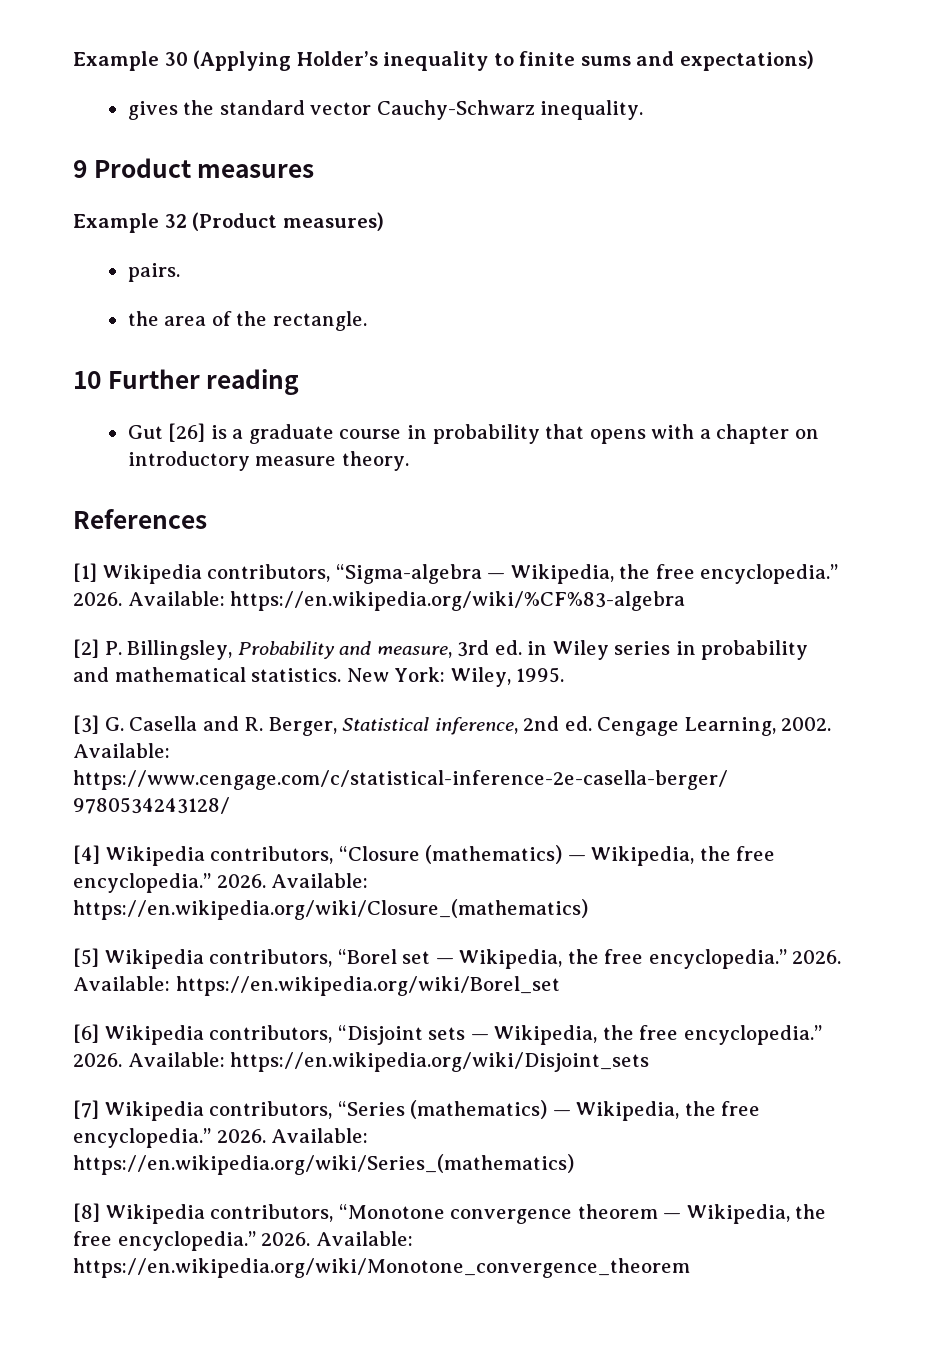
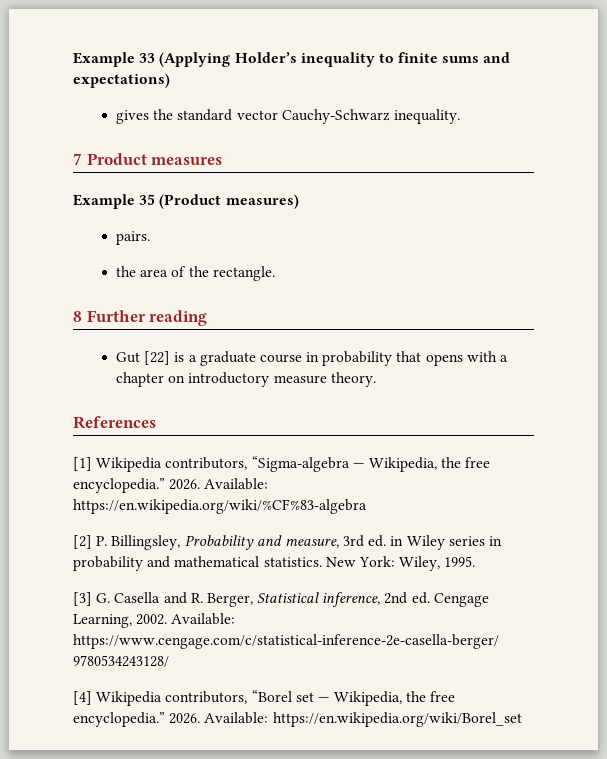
- Example 30 (Applying Holder’s inequality to finite sums and expectations)
+ Example 33 (Applying Holder’s inequality to finite sums and expectations)
- 9 Product measures
+ 7 Product measures
- Example 32 (Product measures)
+ Example 35 (Product measures)
- 10 Further reading
+ 8 Further reading
- Gut [26] is a graduate course in probability that opens with a chapter on introductory measure theory.
+ Gut [22] is a graduate course in probability that opens with a chapter on introductory measure theory.
- [4] Wikipedia contributors, “Closure (mathematics) — Wikipedia, the free encyclopedia.” 2026. Available: https://en.wikipedia.org/wiki/Closure_(mathematics)
- [5] Wikipedia contributors, “Borel set — Wikipedia, the free encyclopedia.”
+ [4] Wikipedia contributors, “Borel set — Wikipedia, the free encyclopedia.”
- [6] Wikipedia contributors, “Disjoint sets — Wikipedia, the free encyclopedia.” 2026. Available: https://en.wikipedia.org/wiki/Disjoint_sets
- [7] Wikipedia contributors, “Series (mathematics) — Wikipedia, the free encyclopedia.” 2026. Available: https://en.wikipedia.org/wiki/Series_(mathematics)
- [8] Wikipedia contributors, “Monotone convergence theorem — Wikipedia, the free encyclopedia.” 2026. Available: https://en.wikipedia.org/wiki/Monotone_convergence_theorem

